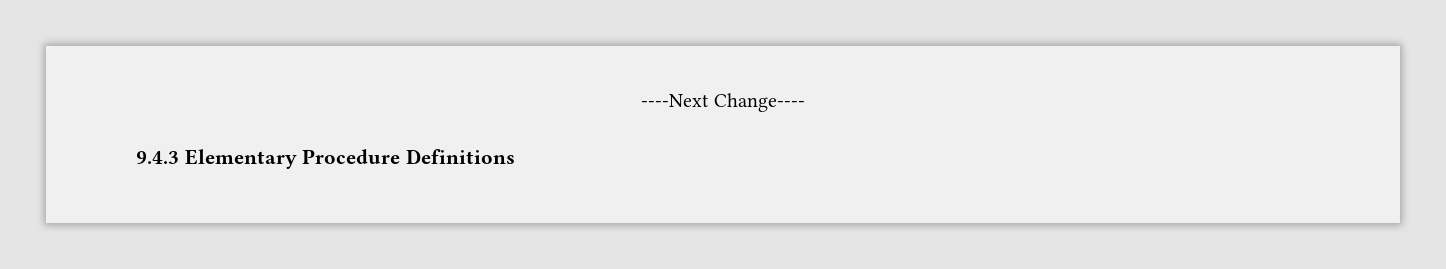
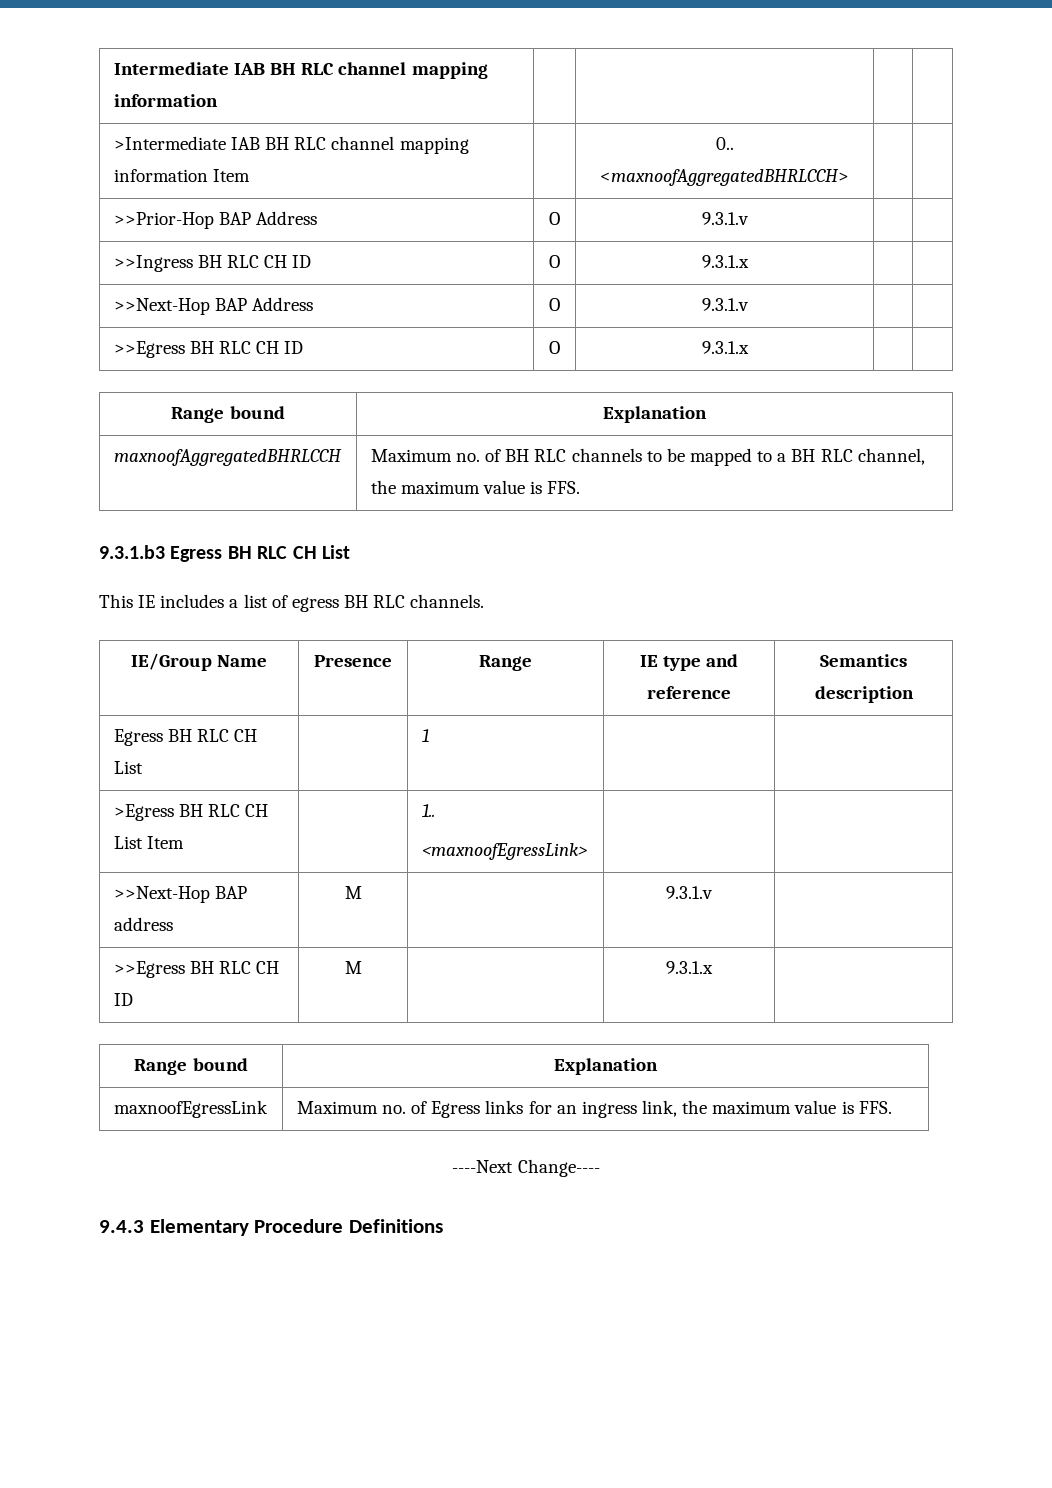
+ Intermediate IAB BH RLC channel mapping information | | | |
+ >Intermediate IAB BH RLC channel mapping information Item | | 0.. <maxnoofAggregatedBHRLCCH> | |
+ >>Prior-Hop BAP Address | O | 9.3.1.v | |
+ >>Ingress BH RLC CH ID | O | 9.3.1.x | |
+ >>Next-Hop BAP Address | O | 9.3.1.v | |
+ >>Egress BH RLC CH ID | O | 9.3.1.x | |
+ Range bound | Explanation
+ maxnoofAggregatedBHRLCCH | Maximum no. of BH RLC channels to be mapped to a BH RLC channel, the maximum value is FFS.
+ 9.3.1.b3 Egress BH RLC CH List
+ This IE includes a list of egress BH RLC channels.
+ IE/Group Name | Presence | Range | IE type and reference | Semantics description
+ Egress BH RLC CH List | | 1 | |
+ >Egress BH RLC CH List Item | | 1..
+ <maxnoofEgressLink> | |
+ >>Next-Hop BAP address | M | | 9.3.1.v |
+ >>Egress BH RLC CH ID | M | | 9.3.1.x |
+ Range bound | Explanation
+ maxnoofEgressLink | Maximum no. of Egress links for an ingress link, the maximum value is FFS.

